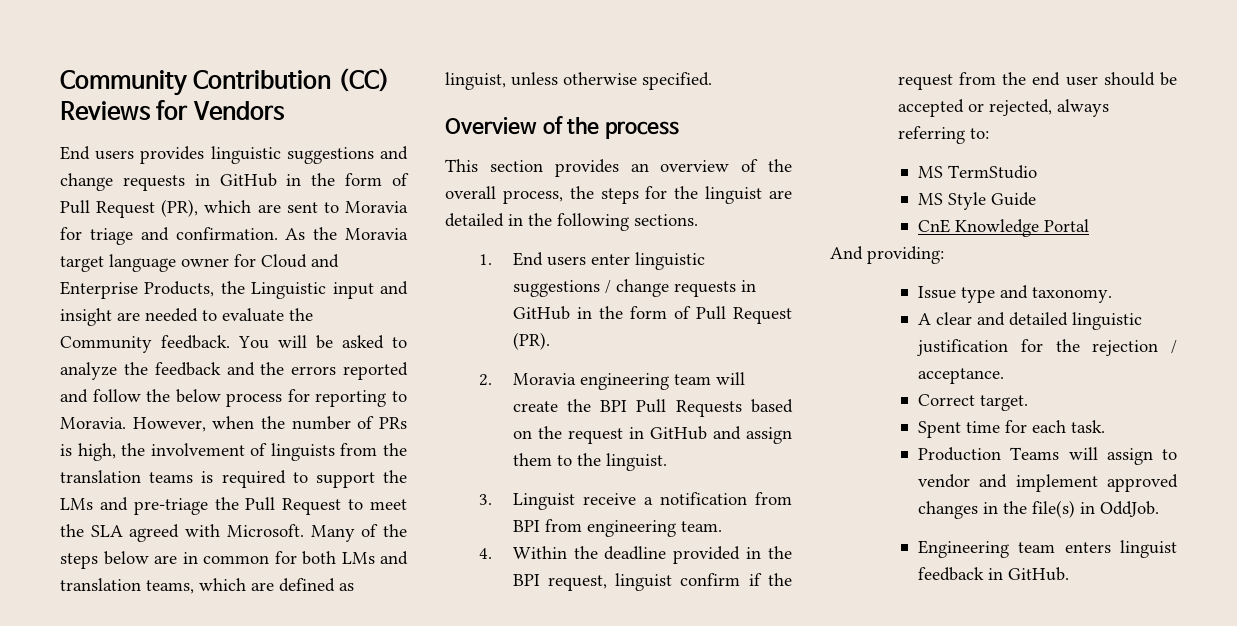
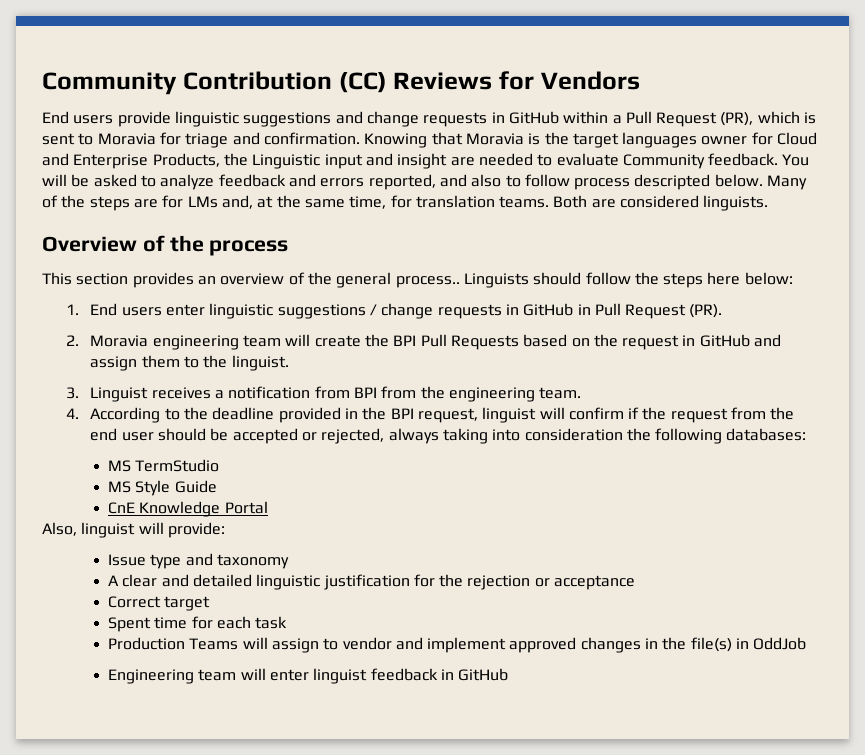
- End users provides linguistic suggestions and change requests in GitHub in the form of Pull Request (PR), which are sent to Moravia for triage and confirmation.
+ End users provide linguistic suggestions and change requests in GitHub within a Pull Request (PR), which is sent to Moravia for triage and confirmation.
- As the Moravia target language owner for Cloud and Enterprise Products, the Linguistic input and insight are needed to evaluate the Community feedback.
+ Knowing that Moravia is the target languages owner for Cloud and Enterprise Products, the Linguistic input and insight are needed to evaluate Community feedback.
- You will be asked to analyze the feedback and the errors reported and follow the below process for reporting to Moravia. However, when the number of PRs is high, the involvement of linguists from the translation teams is required to support the LMs and pre-triage the Pull Request to meet the SLA agreed with Microsoft. Many of the steps below are in common for both LMs and translation teams, which are defined as linguist, unless otherwise specified.
+ You will be asked to analyze feedback and errors reported, and also to follow process descripted below. Many of the steps are for LMs and, at the same time, for translation teams. Both are considered linguists.
- This section provides an overview of the overall process, the steps for the linguist are detailed in the following sections.
+ This section provides an overview of the general process.. Linguists should follow the steps here below:
- 1. End users enter linguistic suggestions / change requests in GitHub in the form of Pull Request (PR).
+ 1. End users enter linguistic suggestions / change requests in GitHub in Pull Request (PR).
- 3. Linguist receive a notification from BPI from engineering team.
+ 3. Linguist receives a notification from BPI from the engineering team.
- 4. Within the deadline provided in the BPI request, linguist confirm if the request from the end user should be accepted or rejected, always referring to:
+ 4. According to the deadline provided in the BPI request, linguist will confirm if the request from the end user should be accepted or rejected, always taking into consideration the following databases:
- And providing:
+ Also, linguist will provide:
- Issue type and taxonomy.
+ Issue type and taxonomy
- A clear and detailed linguistic justification for the rejection / acceptance.
+ A clear and detailed linguistic justification for the rejection or acceptance
- Correct target.
+ Correct target
- Spent time for each task.
+ Spent time for each task
- Production Teams will assign to vendor and implement approved changes in the file(s) in OddJob.
+ Production Teams will assign to vendor and implement approved changes in the file(s) in OddJob
- Engineering team enters linguist feedback in GitHub.
+ Engineering team will enter linguist feedback in GitHub

